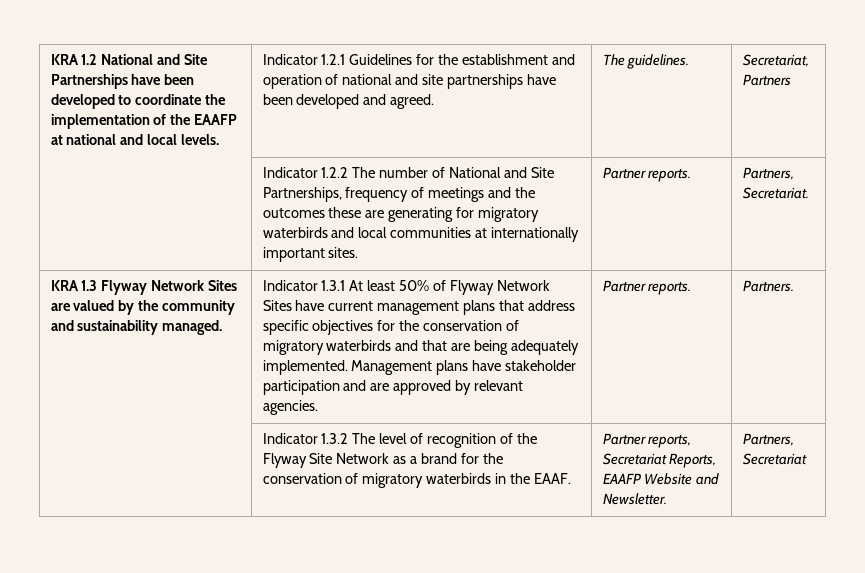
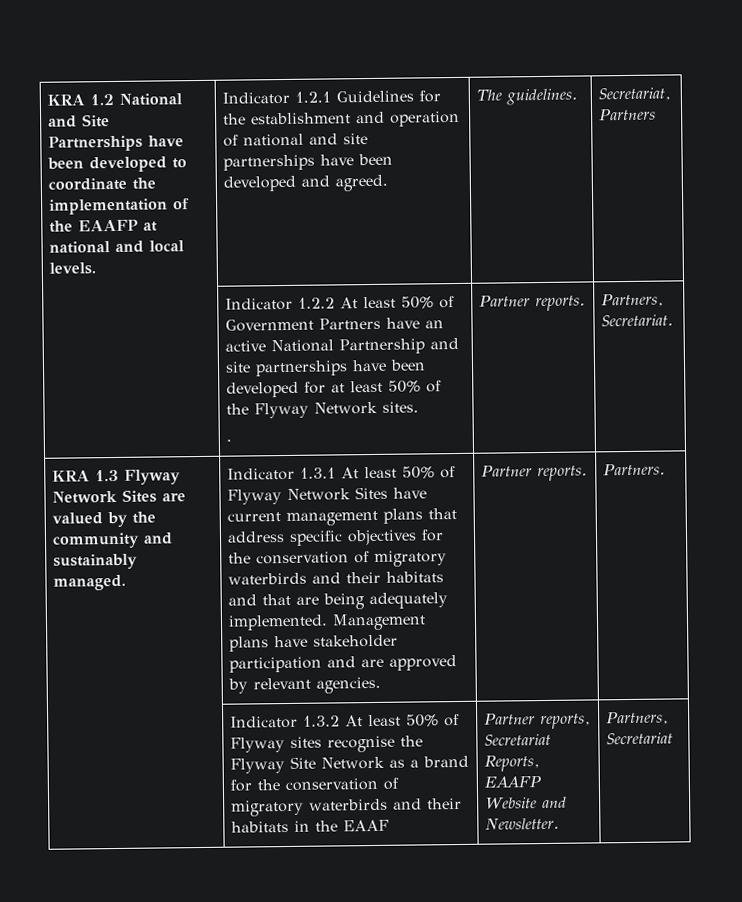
- | Indicator 1.2.2 The number of National and Site Partnerships, frequency of meetings and the outcomes these are generating for migratory waterbirds and local communities at internationally important sites. | Partner reports. | Partners, Secretariat.
+ | Indicator 1.2.2 At least 50% of Government Partners have an active National Partnership and site partnerships have been developed for at least 50% of the Flyway Network sites.
+ . | Partner reports. | Partners, Secretariat.
- KRA 1.3 Flyway Network Sites are valued by the community and sustainability managed.
+ KRA 1.3 Flyway Network Sites are valued by the community and sustainably managed.
- Indicator 1.3.1 At least 50% of Flyway Network Sites have current management plans that address specific objectives for the conservation of migratory waterbirds and that are being adequately implemented.
+ Indicator 1.3.1 At least 50% of Flyway Network Sites have current management plans that address specific objectives for the conservation of migratory waterbirds and their habitats and that are being adequately implemented.
- | Indicator 1.3.2 The level of recognition of the Flyway Site Network as a brand for the conservation of migratory waterbirds in the EAAF. | Partner reports, Secretariat Reports, EAAFP Website and Newsletter. | Partners, Secretariat
+ | Indicator 1.3.2 At least 50% of Flyway sites recognise the Flyway Site Network as a brand for the conservation of migratory waterbirds and their habitats in the EAAF | Partner reports, Secretariat Reports, EAAFP Website and Newsletter. | Partners, Secretariat

